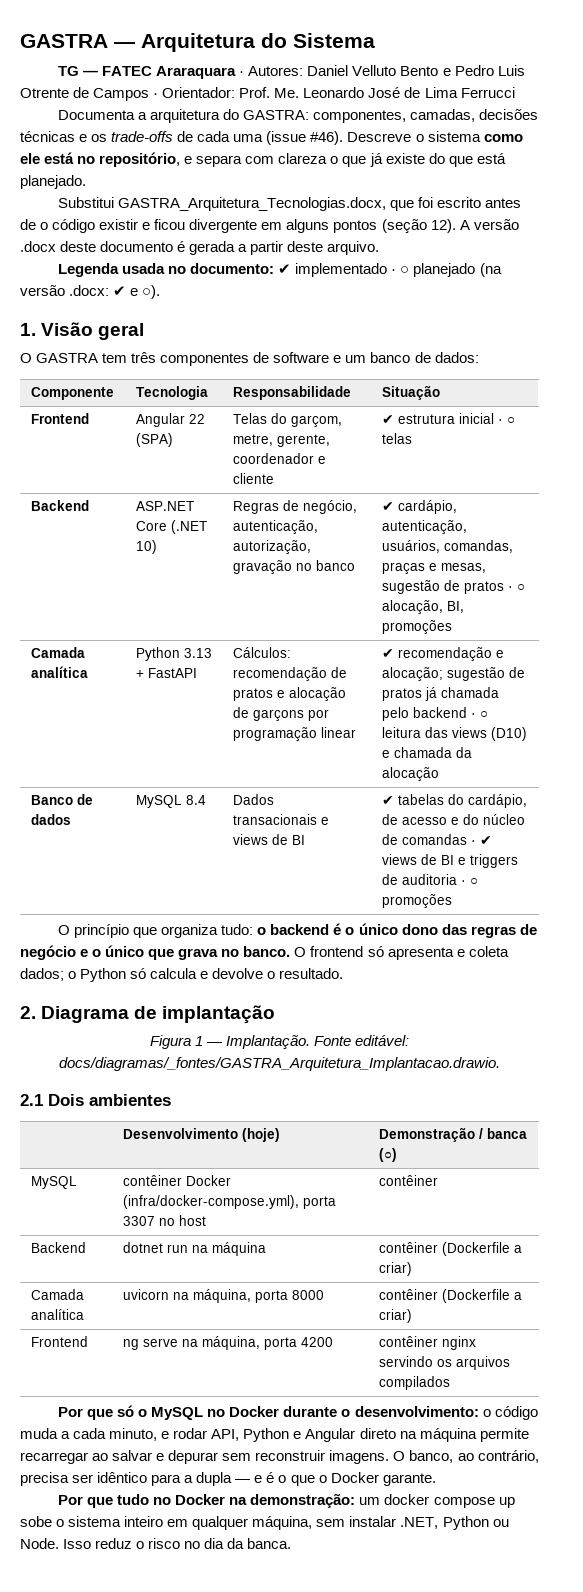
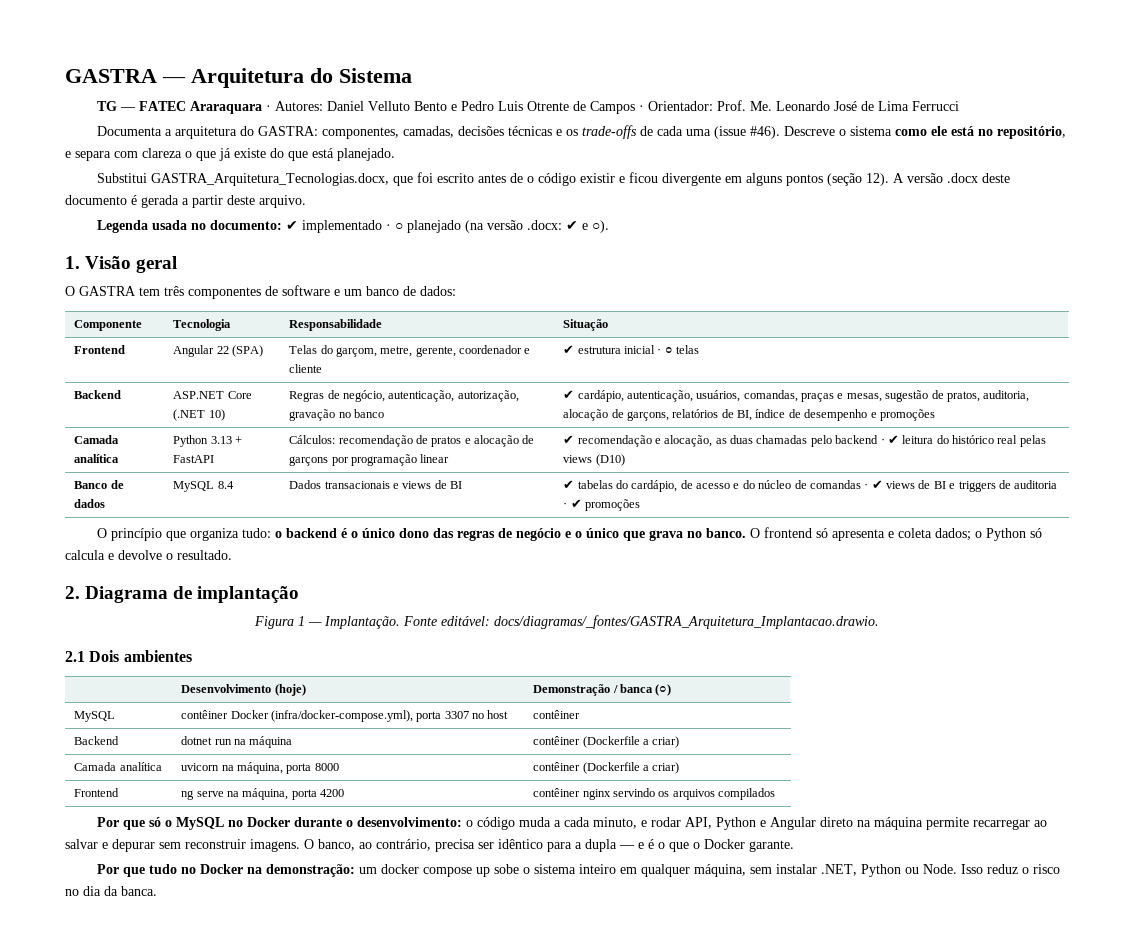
- Backend | ASP.NET Core (.NET 10) | Regras de negócio, autenticação, autorização, gravação no banco | ✔ cardápio, autenticação, usuários, comandas, praças e mesas, sugestão de pratos · ○ alocação, BI, promoções
+ Backend | ASP.NET Core (.NET 10) | Regras de negócio, autenticação, autorização, gravação no banco | ✔ cardápio, autenticação, usuários, comandas, praças e mesas, sugestão de pratos, auditoria, alocação de garçons, relatórios de BI, índice de desempenho e promoções
- Camada analítica | Python 3.13 + FastAPI | Cálculos: recomendação de pratos e alocação de garçons por programação linear | ✔ recomendação e alocação; sugestão de pratos já chamada pelo backend · ○ leitura das views (D10) e chamada da alocação
+ Camada analítica | Python 3.13 + FastAPI | Cálculos: recomendação de pratos e alocação de garçons por programação linear | ✔ recomendação e alocação, as duas chamadas pelo backend · ✔ leitura do histórico real pelas views (D10)
- Banco de dados | MySQL 8.4 | Dados transacionais e views de BI | ✔ tabelas do cardápio, de acesso e do núcleo de comandas · ✔ views de BI e triggers de auditoria · ○ promoções
+ Banco de dados | MySQL 8.4 | Dados transacionais e views de BI | ✔ tabelas do cardápio, de acesso e do núcleo de comandas · ✔ views de BI e triggers de auditoria · ✔ promoções

